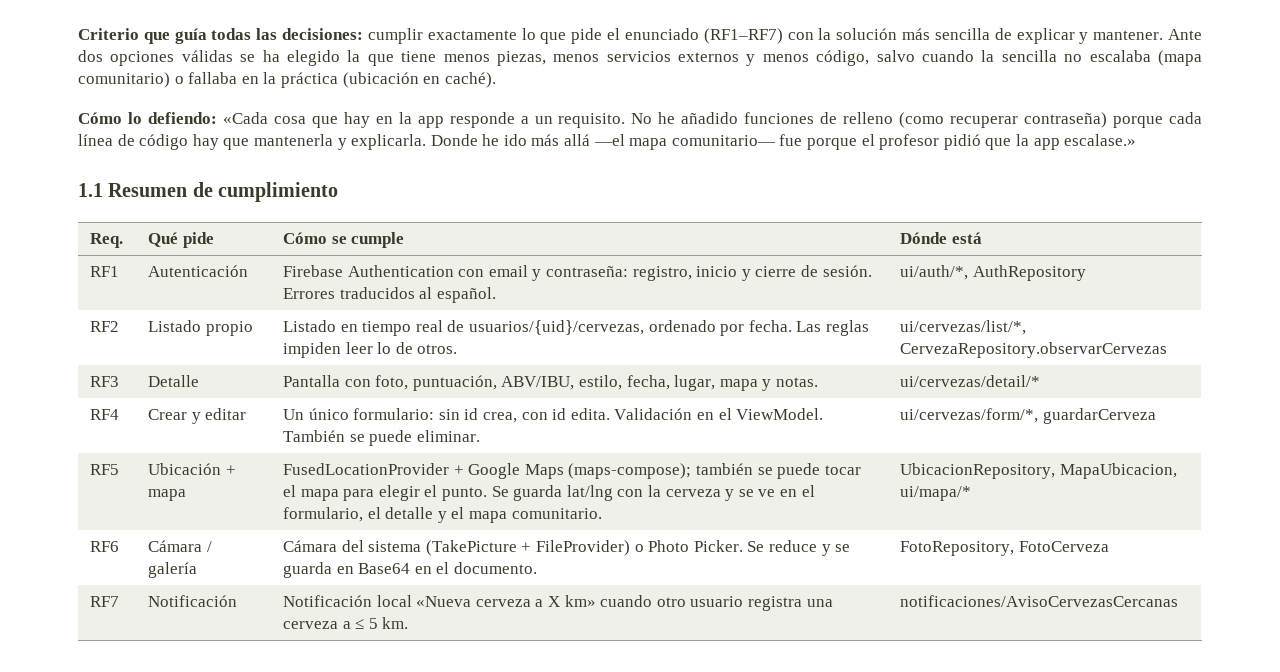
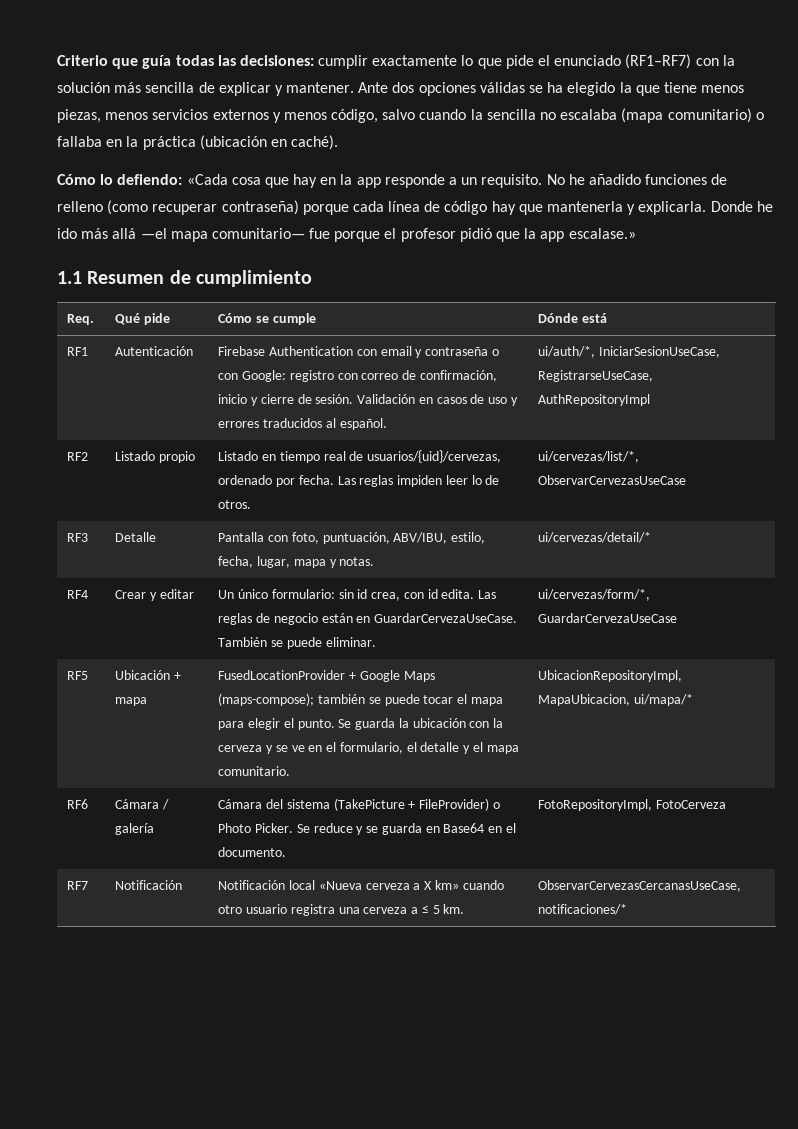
- RF1 | Autenticación | Firebase Authentication con email y contraseña: registro, inicio y cierre de sesión. Errores traducidos al español. | ui/auth/*, AuthRepository
+ RF1 | Autenticación | Firebase Authentication con email y contraseña o con Google: registro con correo de confirmación, inicio y cierre de sesión. Validación en casos de uso y errores traducidos al español. | ui/auth/*, IniciarSesionUseCase, RegistrarseUseCase, AuthRepositoryImpl
- RF2 | Listado propio | Listado en tiempo real de usuarios/{uid}/cervezas, ordenado por fecha. Las reglas impiden leer lo de otros. | ui/cervezas/list/*, CervezaRepository.observarCervezas
+ RF2 | Listado propio | Listado en tiempo real de usuarios/{uid}/cervezas, ordenado por fecha. Las reglas impiden leer lo de otros. | ui/cervezas/list/*, ObservarCervezasUseCase
- RF4 | Crear y editar | Un único formulario: sin id crea, con id edita. Validación en el ViewModel. También se puede eliminar. | ui/cervezas/form/*, guardarCerveza
+ RF4 | Crear y editar | Un único formulario: sin id crea, con id edita. Las reglas de negocio están en GuardarCervezaUseCase. También se puede eliminar. | ui/cervezas/form/*, GuardarCervezaUseCase
- Se guarda lat/lng con la cerveza y se ve en el formulario, el detalle y el mapa comunitario.
+ Se guarda la ubicación con la cerveza y se ve en el formulario, el detalle y el mapa comunitario.
- UbicacionRepository, MapaUbicacion, ui/mapa/*
+ UbicacionRepositoryImpl, MapaUbicacion, ui/mapa/*
- RF6 | Cámara / galería | Cámara del sistema (TakePicture + FileProvider) o Photo Picker. Se reduce y se guarda en Base64 en el documento. | FotoRepository, FotoCerveza
+ RF6 | Cámara / galería | Cámara del sistema (TakePicture + FileProvider) o Photo Picker. Se reduce y se guarda en Base64 en el documento. | FotoRepositoryImpl, FotoCerveza
- RF7 | Notificación | Notificación local «Nueva cerveza a X km» cuando otro usuario registra una cerveza a ≤ 5 km. | notificaciones/AvisoCervezasCercanas
+ RF7 | Notificación | Notificación local «Nueva cerveza a X km» cuando otro usuario registra una cerveza a ≤ 5 km. | ObservarCervezasCercanasUseCase, notificaciones/*

